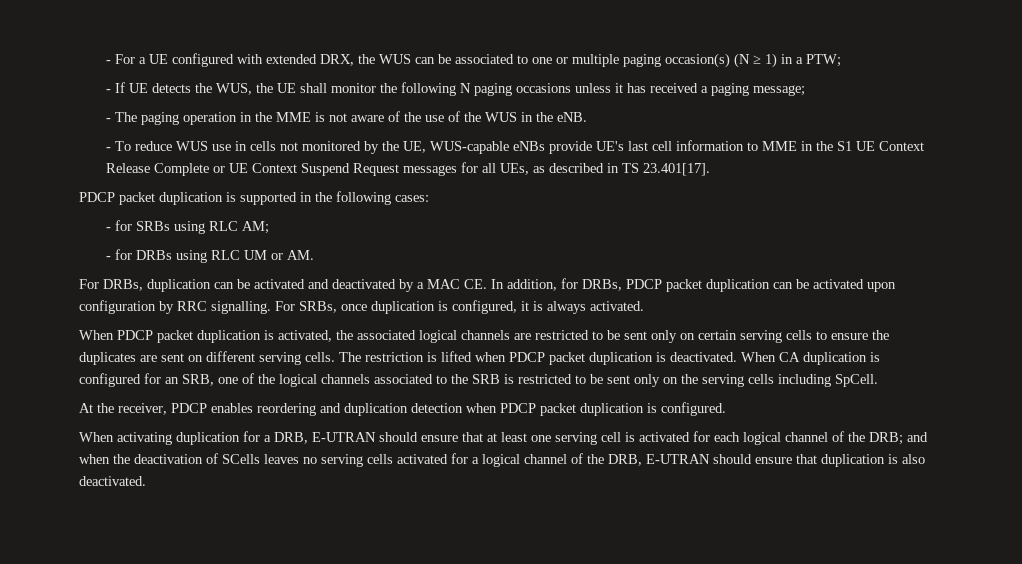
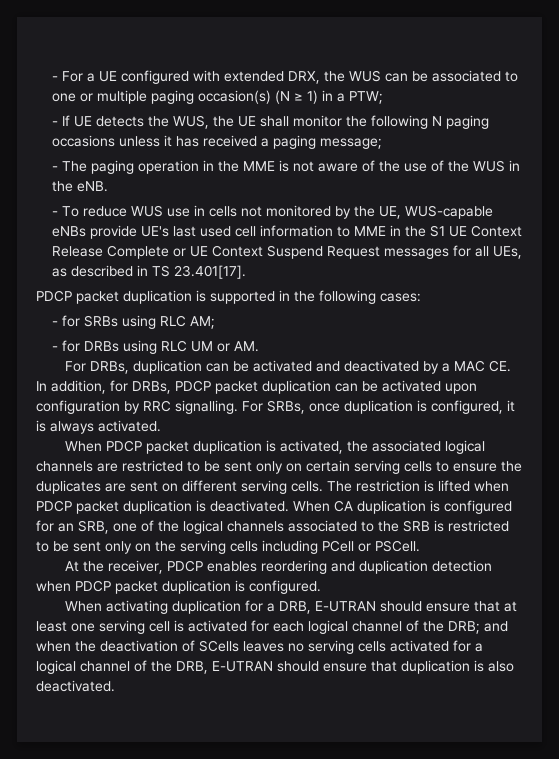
- - To reduce WUS use in cells not monitored by the UE, WUS-capable eNBs provide UE's last cell information to MME in the S1 UE Context Release Complete or UE Context Suspend Request messages for all UEs, as described in TS 23.401[17].
+ - To reduce WUS use in cells not monitored by the UE, WUS-capable eNBs provide UE's last used cell information to MME in the S1 UE Context Release Complete or UE Context Suspend Request messages for all UEs, as described in TS 23.401[17].
- When CA duplication is configured for an SRB, one of the logical channels associated to the SRB is restricted to be sent only on the serving cells including SpCell.
+ When CA duplication is configured for an SRB, one of the logical channels associated to the SRB is restricted to be sent only on the serving cells including PCell or PSCell.

